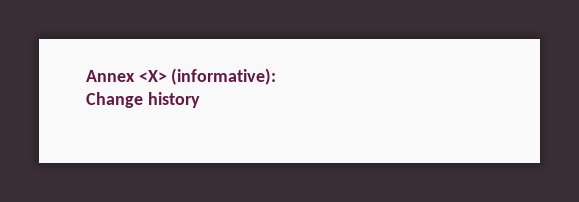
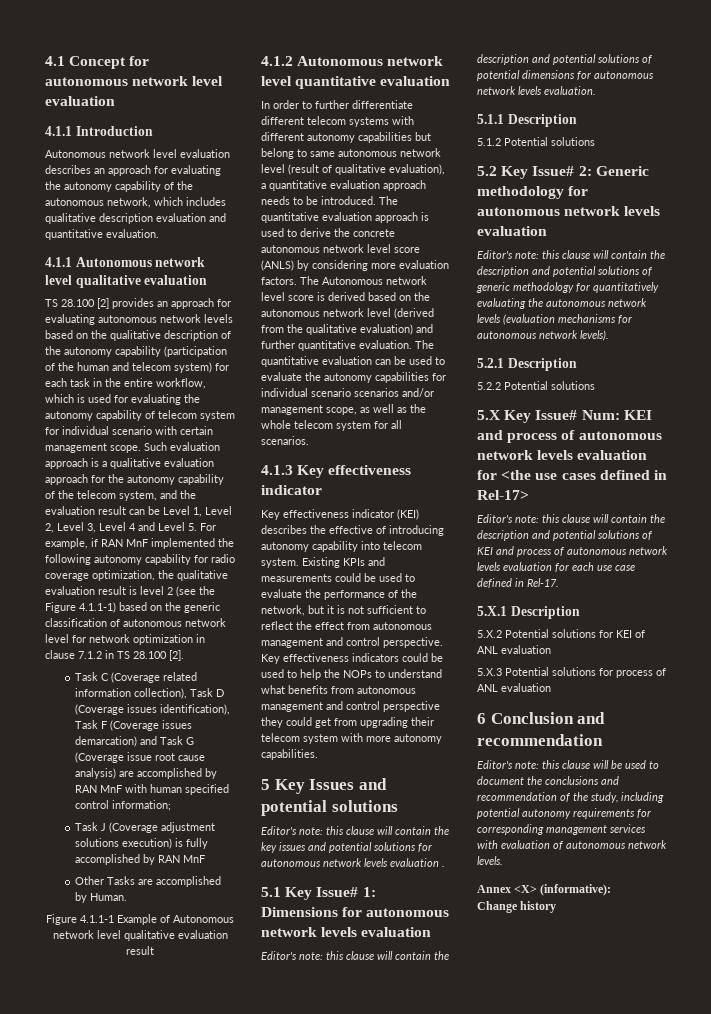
+ 4.1 Concept for autonomous network level evaluation
+ 4.1.1 Introduction
+ Autonomous network level evaluation describes an approach for evaluating the autonomy capability of the autonomous network, which includes qualitative description evaluation and quantitative evaluation.
+ 4.1.1 Autonomous network level qualitative evaluation
+ TS 28.100 [2] provides an approach for evaluating autonomous network levels based on the qualitative description of the autonomy capability (participation of the human and telecom system) for each task in the entire workflow, which is used for evaluating the autonomy capability of telecom system for individual scenario with certain management scope. Such evaluation approach is a qualitative evaluation approach for the autonomy capability of the telecom system, and the evaluation result can be Level 1, Level 2, Level 3, Level 4 and Level 5. For example, if RAN MnF implemented the following autonomy capability for radio coverage optimization, the qualitative evaluation result is level 2 (see the Figure 4.1.1-1) based on the generic classification of autonomous network level for network optimization in clause 7.1.2 in TS 28.100 [2].
+ Task C (Coverage related information collection), Task D (Coverage issues identification), Task F (Coverage issues demarcation) and Task G (Coverage issue root cause analysis) are accomplished by RAN MnF with human specified control information;
+ Task J (Coverage adjustment solutions execution) is fully accomplished by RAN MnF
+ Other Tasks are accomplished by Human.
+ Figure 4.1.1-1 Example of Autonomous network level qualitative evaluation result
+ 4.1.2 Autonomous network level quantitative evaluation
+ In order to further differentiate different telecom systems with different autonomy capabilities but belong to same autonomous network level (result of qualitative evaluation), a quantitative evaluation approach needs to be introduced. The quantitative evaluation approach is used to derive the concrete autonomous network level score (ANLS) by considering more evaluation factors. The Autonomous network level score is derived based on the autonomous network level (derived from the qualitative evaluation) and further quantitative evaluation. The quantitative evaluation can be used to evaluate the autonomy capabilities for individual scenario scenarios and/or management scope, as well as the whole telecom system for all scenarios.
+ 4.1.3 Key effectiveness indicator
+ Key effectiveness indicator (KEI) describes the effective of introducing autonomy capability into telecom system. Existing KPIs and measurements could be used to evaluate the performance of the network, but it is not sufficient to reflect the effect from autonomous management and control perspective. Key effectiveness indicators could be used to help the NOPs to understand what benefits from autonomous management and control perspective they could get from upgrading their telecom system with more autonomy capabilities.
+ 5 Key Issues and potential solutions
+ Editor's note: this clause will contain the key issues and potential solutions for autonomous network levels evaluation .
+ 5.1 Key Issue# 1: Dimensions for autonomous network levels evaluation
+ Editor's note: this clause will contain the description and potential solutions of potential dimensions for autonomous network levels evaluation.
+ 5.1.1 Description
+ 5.1.2 Potential solutions
+ 5.2 Key Issue# 2: Generic methodology for autonomous network levels evaluation
+ Editor's note: this clause will contain the description and potential solutions of generic methodology for quantitatively evaluating the autonomous network levels (evaluation mechanisms for autonomous network levels).
+ 5.2.1 Description
+ 5.2.2 Potential solutions
+ 5.X Key Issue# Num: KEI and process of autonomous network levels evaluation for <the use cases defined in Rel-17>
+ Editor's note: this clause will contain the description and potential solutions of KEI and process of autonomous network levels evaluation for each use case defined in Rel-17.
+ 5.X.1 Description
+ 5.X.2 Potential solutions for KEI of ANL evaluation
+ 5.X.3 Potential solutions for process of ANL evaluation
+ 6 Conclusion and recommendation
+ Editor's note: this clause will be used to document the conclusions and recommendation of the study, including potential autonomy requirements for corresponding management services with evaluation of autonomous network levels.

